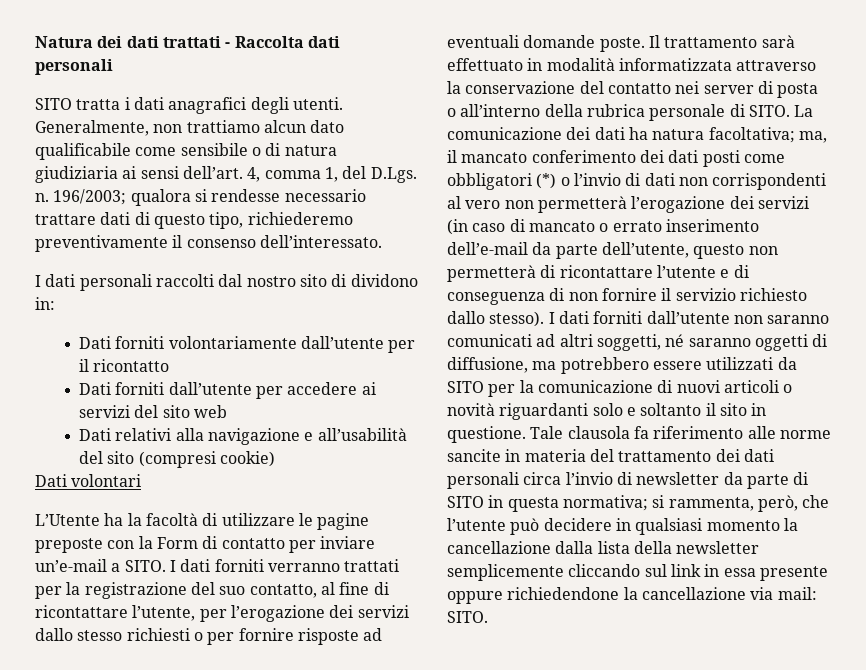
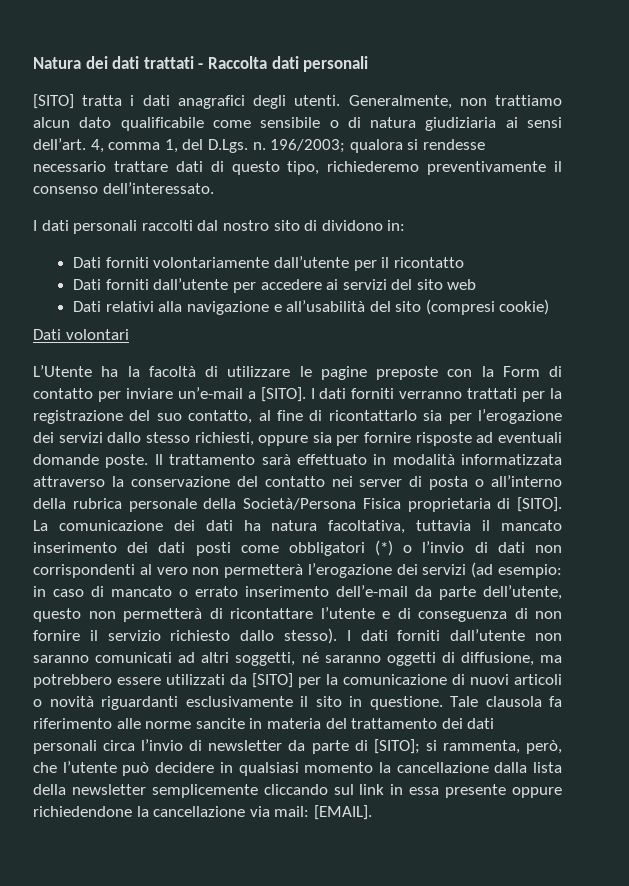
- SITO tratta i dati anagrafici degli utenti.
+ [SITO] tratta i dati anagrafici degli utenti.
- L’Utente ha la facoltà di utilizzare le pagine preposte con la Form di contatto per inviare un’e-mail a SITO.
+ L’Utente ha la facoltà di utilizzare le pagine preposte con la Form di contatto per inviare un’e-mail a [SITO].
- I dati forniti verranno trattati per la registrazione del suo contatto, al fine di ricontattare l’utente, per l’erogazione dei servizi dallo stesso richiesti o per fornire risposte ad eventuali domande poste.
+ I dati forniti verranno trattati per la registrazione del suo contatto, al fine di ricontattarlo sia per l’erogazione dei servizi dallo stesso richiesti, oppure sia per fornire risposte ad eventuali domande poste.
- Il trattamento sarà effettuato in modalità informatizzata attraverso la conservazione del contatto nei server di posta o all’interno della rubrica personale di SITO.
+ Il trattamento sarà effettuato in modalità informatizzata attraverso la conservazione del contatto nei server di posta o all’interno della rubrica personale della Società/Persona Fisica proprietaria di [SITO].
- La comunicazione dei dati ha natura facoltativa; ma, il mancato conferimento dei dati posti come obbligatori (*) o l’invio di dati non corrispondenti al vero non permetterà l’erogazione dei servizi (in caso di mancato o errato inserimento dell’e-mail da parte dell’utente, questo non permetterà di ricontattare l’utente e di conseguenza di non fornire il servizio richiesto dallo stesso).
+ La comunicazione dei dati ha natura facoltativa, tuttavia il mancato inserimento dei dati posti come obbligatori (*) o l’invio di dati non corrispondenti al vero non permetterà l’erogazione dei servizi (ad esempio: in caso di mancato o errato inserimento dell’e-mail da parte dell’utente, questo non permetterà di ricontattare l’utente e di conseguenza di non fornire il servizio richiesto dallo stesso).
- I dati forniti dall’utente non saranno comunicati ad altri soggetti, né saranno oggetti di diffusione, ma potrebbero essere utilizzati da SITO per la comunicazione di nuovi articoli o novità riguardanti solo e soltanto il sito in questione.
+ I dati forniti dall’utente non saranno comunicati ad altri soggetti, né saranno oggetti di diffusione, ma potrebbero essere utilizzati da [SITO] per la comunicazione di nuovi articoli o novità riguardanti esclusivamente il sito in questione.
- Tale clausola fa riferimento alle norme sancite in materia del trattamento dei dati personali circa l’invio di newsletter da parte di SITO in questa normativa; si rammenta, però, che l’utente può decidere in qualsiasi momento la cancellazione dalla lista della newsletter semplicemente cliccando sul link in essa presente oppure richiedendone la cancellazione via mail: SITO.
+ Tale clausola fa riferimento alle norme sancite in materia del trattamento dei dati personali circa l’invio di newsletter da parte di [SITO]; si rammenta, però, che l’utente può decidere in qualsiasi momento la cancellazione dalla lista della newsletter semplicemente cliccando sul link in essa presente oppure richiedendone la cancellazione via mail: [EMAIL].

